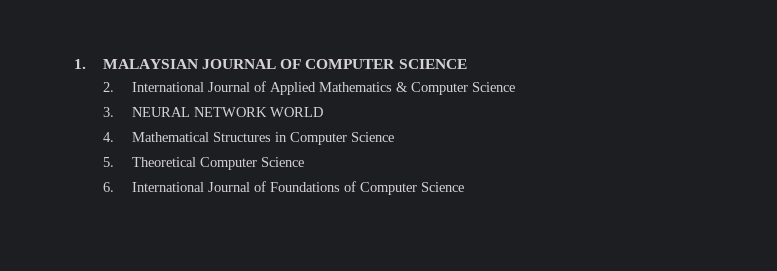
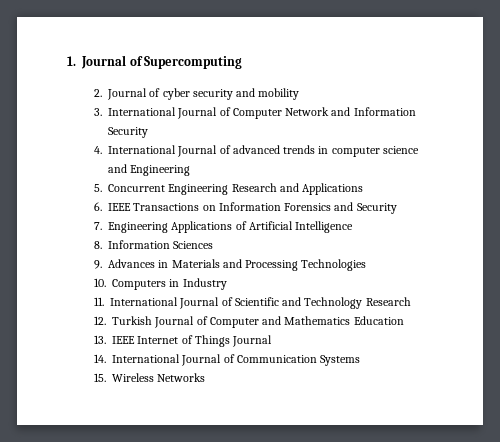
- 1. MALAYSIAN JOURNAL OF COMPUTER SCIENCE
- 2. International Journal of Applied Mathematics & Computer Science
- 3. NEURAL NETWORK WORLD
- 4. Mathematical Structures in Computer Science
- 5. Theoretical Computer Science
- 6. International Journal of Foundations of Computer Science
+ 1. Journal of Supercomputing
+ 2. Journal of cyber security and mobility
+ 3. International Journal of Computer Network and Information Security
+ 4. International Journal of advanced trends in computer science and Engineering
+ 5. Concurrent Engineering Research and Applications
+ 6. IEEE Transactions on Information Forensics and Security
+ 7. Engineering Applications of Artificial Intelligence
+ 8. Information Sciences
+ 9. Advances in Materials and Processing Technologies
+ 10. Computers in Industry
+ 11. International Journal of Scientific and Technology Research
+ 12. Turkish Journal of Computer and Mathematics Education
+ 13. IEEE Internet of Things Journal
+ 14. International Journal of Communication Systems
+ 15. Wireless Networks

